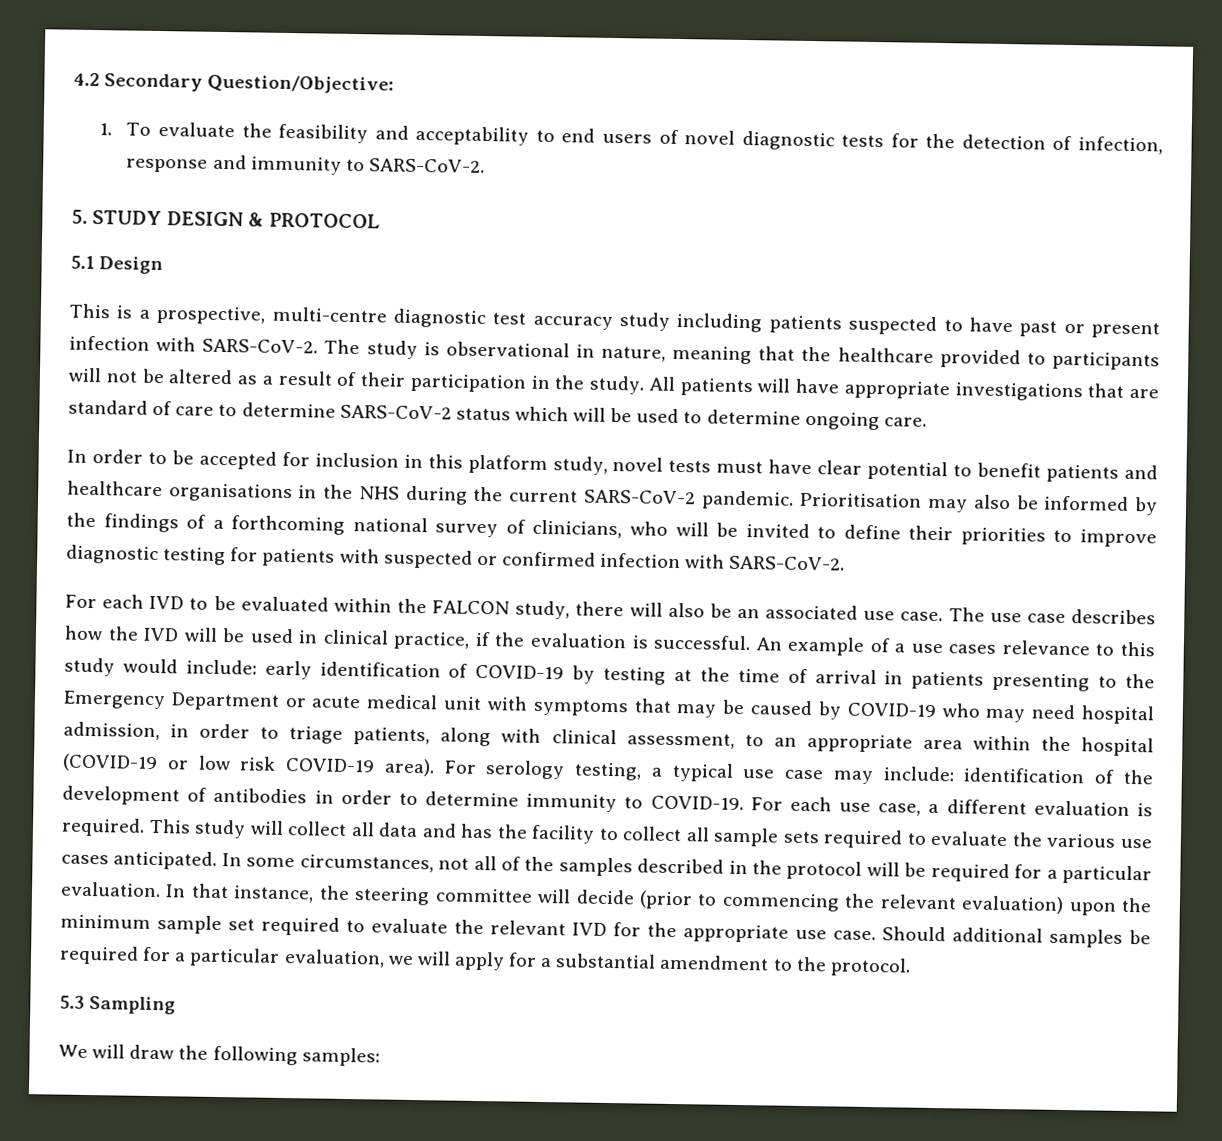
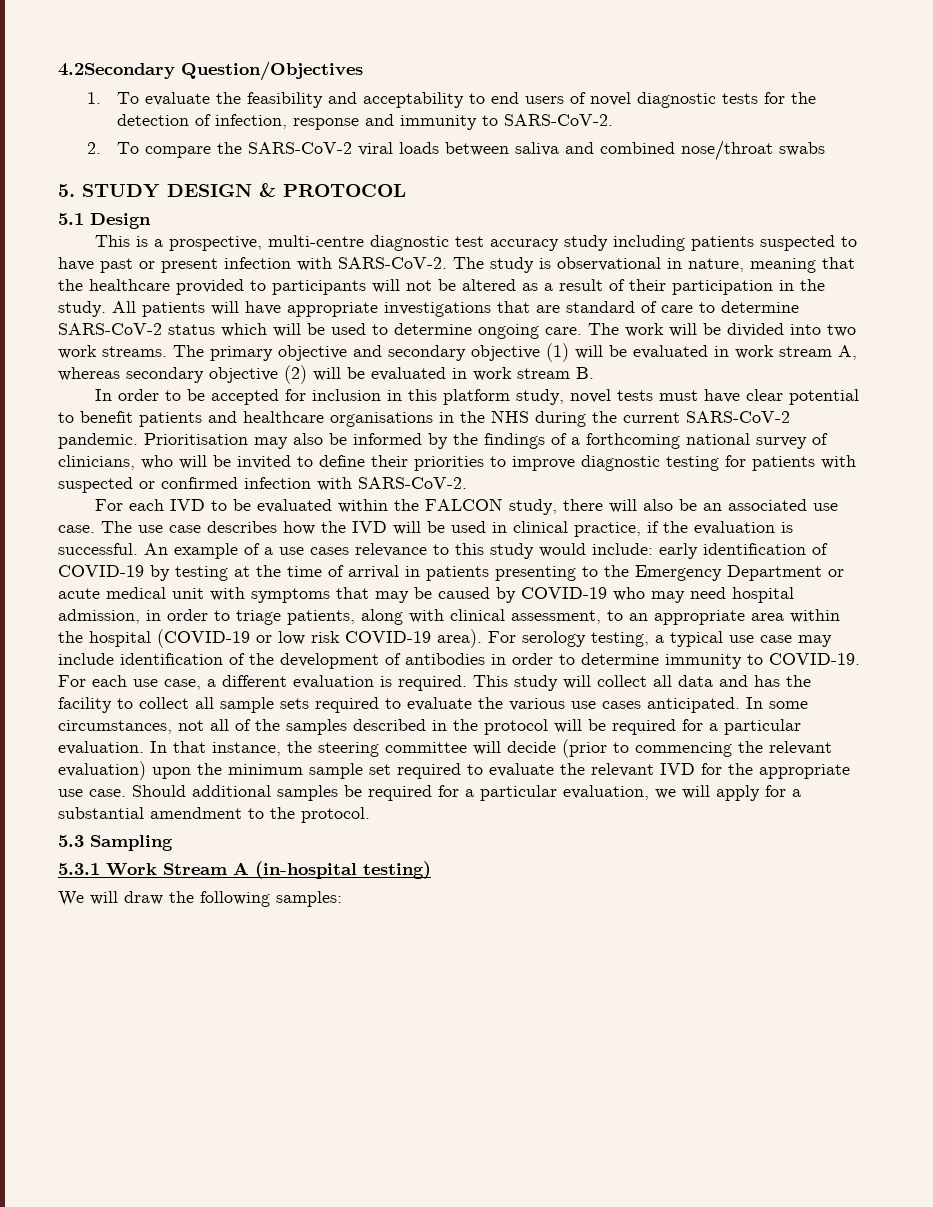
- 4.2 Secondary Question/Objective:
+ 4.2Secondary Question/Objectives
+ 2. To compare the SARS-CoV-2 viral loads between saliva and combined nose/throat swabs
+ The work will be divided into two work streams. The primary objective and secondary objective (1) will be evaluated in work stream A, whereas secondary objective (2) will be evaluated in work stream B.
- For serology testing, a typical use case may include: identification of the development of antibodies in order to determine immunity to COVID-19.
+ For serology testing, a typical use case may include identification of the development of antibodies in order to determine immunity to COVID-19.
+ 5.3.1 Work Stream A (in-hospital testing)

